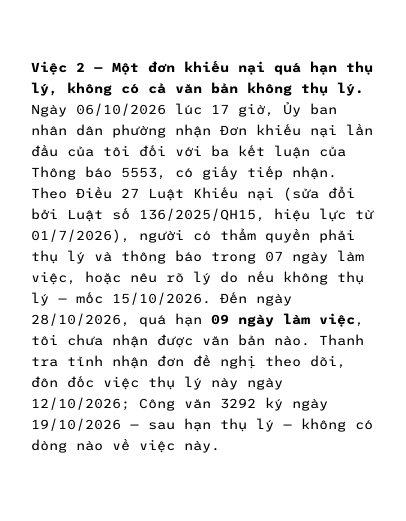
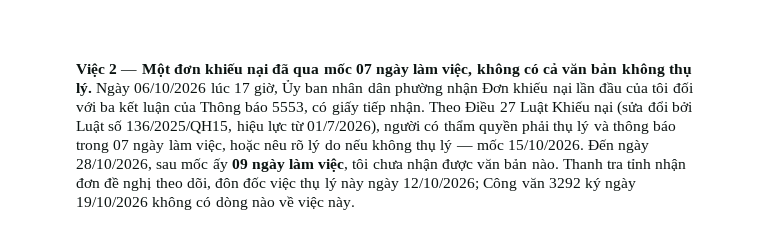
- Việc 2 — Một đơn khiếu nại quá hạn thụ lý, không có cả văn bản không thụ lý.
+ Việc 2 — Một đơn khiếu nại đã qua mốc 07 ngày làm việc, không có cả văn bản không thụ lý.
- Đến ngày 28/10/2026, quá hạn 09 ngày làm việc, tôi chưa nhận được văn bản nào.
+ Đến ngày 28/10/2026, sau mốc ấy 09 ngày làm việc, tôi chưa nhận được văn bản nào.
- Thanh tra tỉnh nhận đơn đề nghị theo dõi, đôn đốc việc thụ lý này ngày 12/10/2026; Công văn 3292 ký ngày 19/10/2026 — sau hạn thụ lý — không có dòng nào về việc này.
+ Thanh tra tỉnh nhận đơn đề nghị theo dõi, đôn đốc việc thụ lý này ngày 12/10/2026; Công văn 3292 ký ngày 19/10/2026 không có dòng nào về việc này.

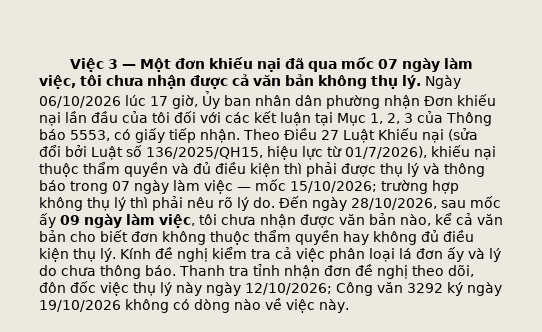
- Việc 2 — Một đơn khiếu nại đã qua mốc 07 ngày làm việc, không có cả văn bản không thụ lý.
+ Việc 3 — Một đơn khiếu nại đã qua mốc 07 ngày làm việc, tôi chưa nhận được cả văn bản không thụ lý.
- Ngày 06/10/2026 lúc 17 giờ, Ủy ban nhân dân phường nhận Đơn khiếu nại lần đầu của tôi đối với ba kết luận của Thông báo 5553, có giấy tiếp nhận.
+ Ngày 06/10/2026 lúc 17 giờ, Ủy ban nhân dân phường nhận Đơn khiếu nại lần đầu của tôi đối với các kết luận tại Mục 1, 2, 3 của Thông báo 5553, có giấy tiếp nhận.
- Theo Điều 27 Luật Khiếu nại (sửa đổi bởi Luật số 136/2025/QH15, hiệu lực từ 01/7/2026), người có thẩm quyền phải thụ lý và thông báo trong 07 ngày làm việc, hoặc nêu rõ lý do nếu không thụ lý — mốc 15/10/2026.
+ Theo Điều 27 Luật Khiếu nại (sửa đổi bởi Luật số 136/2025/QH15, hiệu lực từ 01/7/2026), khiếu nại thuộc thẩm quyền và đủ điều kiện thì phải được thụ lý và thông báo trong 07 ngày làm việc — mốc 15/10/2026; trường hợp không thụ lý thì phải nêu rõ lý do.
- Đến ngày 28/10/2026, sau mốc ấy 09 ngày làm việc, tôi chưa nhận được văn bản nào.
+ Đến ngày 28/10/2026, sau mốc ấy 09 ngày làm việc, tôi chưa nhận được văn bản nào, kể cả văn bản cho biết đơn không thuộc thẩm quyền hay không đủ điều kiện thụ lý. Kính đề nghị kiểm tra cả việc phân loại lá đơn ấy và lý do chưa thông báo.

